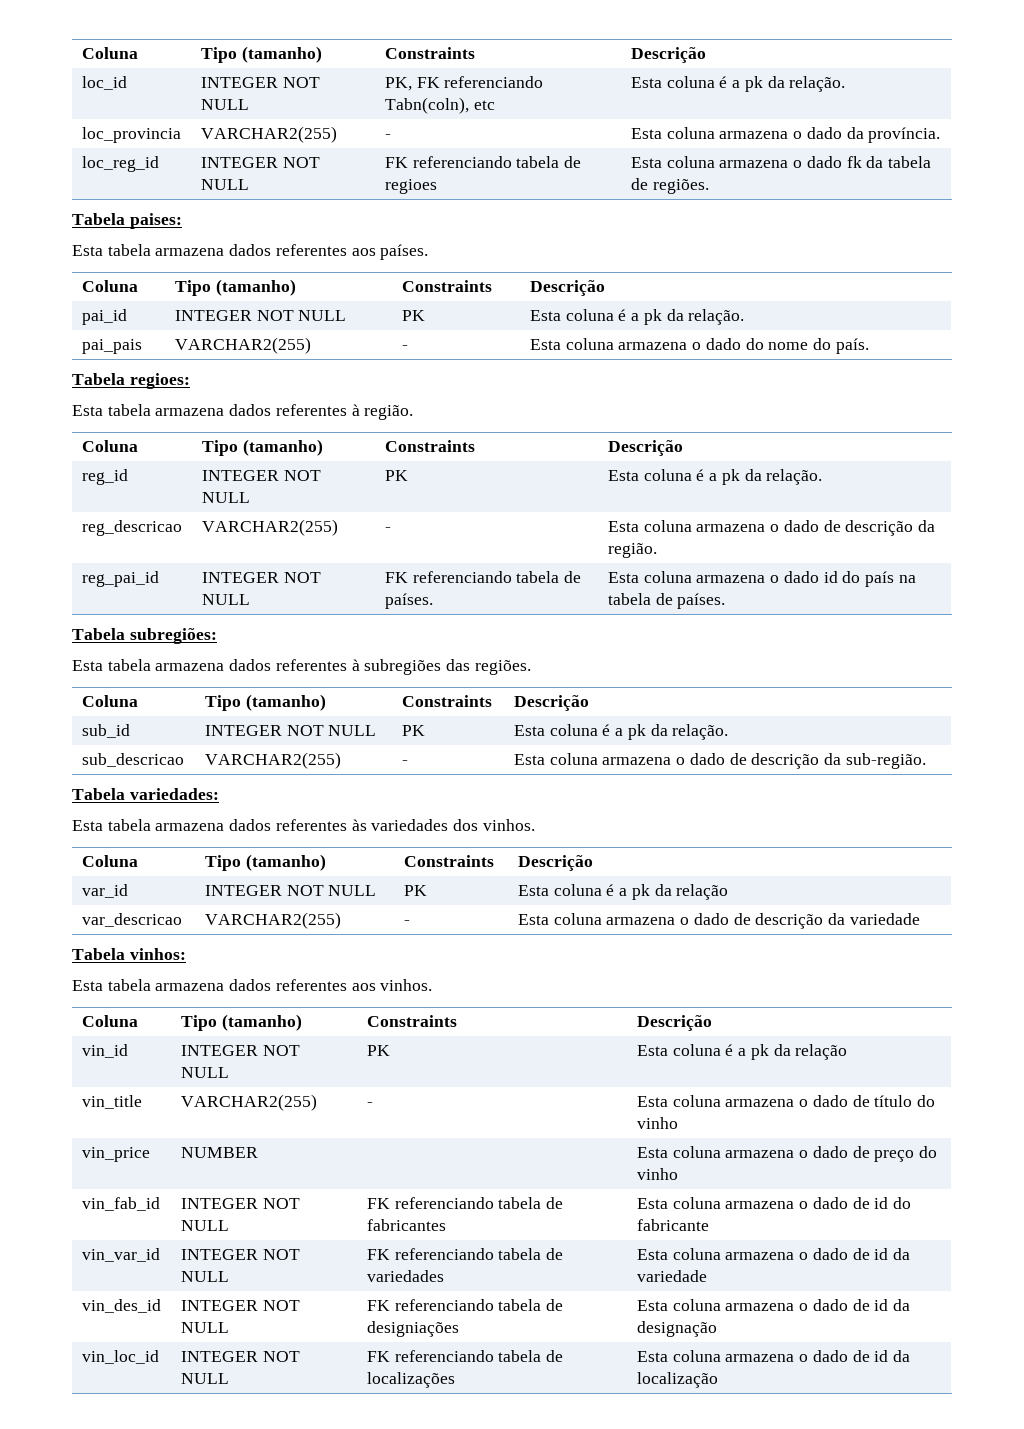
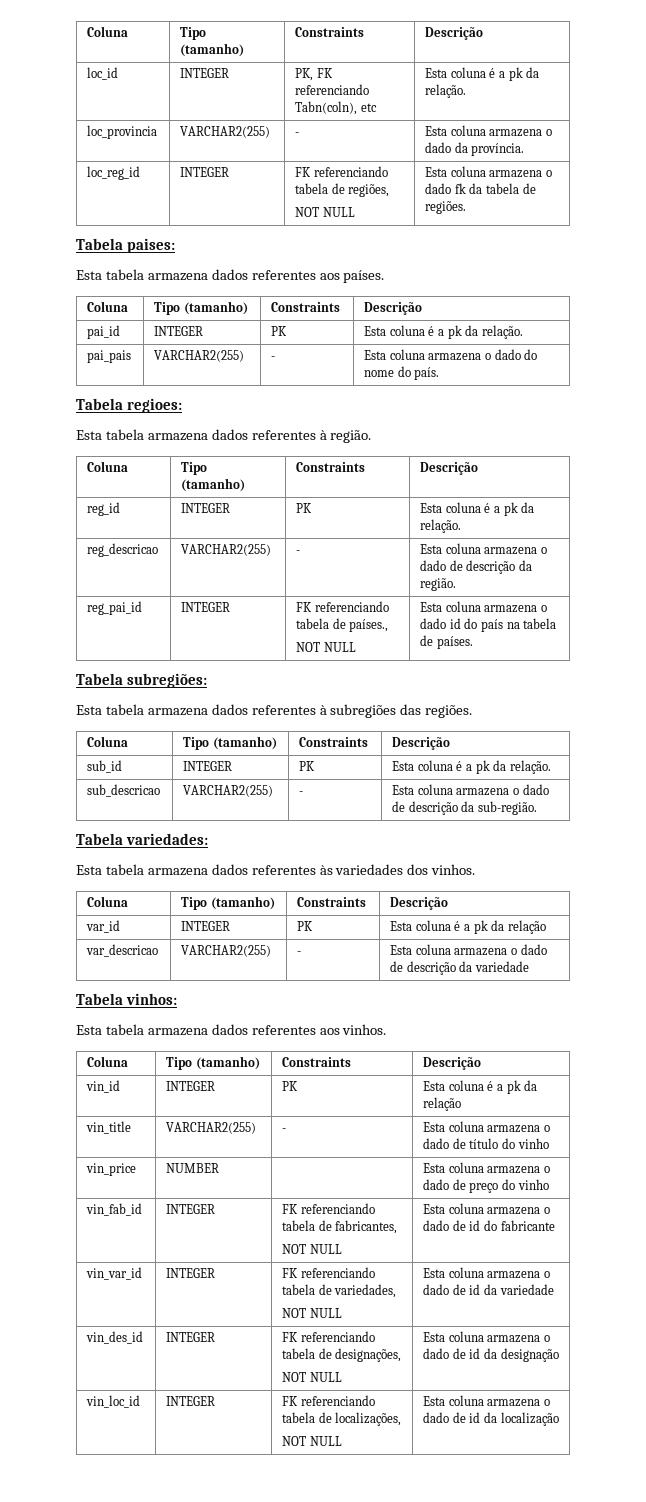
- loc_id | INTEGER NOT NULL | PK, FK referenciando Tabn(coln), etc | Esta coluna é a pk da relação.
+ loc_id | INTEGER | PK, FK referenciando Tabn(coln), etc | Esta coluna é a pk da relação.
- loc_reg_id | INTEGER NOT NULL | FK referenciando tabela de regioes | Esta coluna armazena o dado fk da tabela de regiões.
+ loc_reg_id | INTEGER | FK referenciando tabela de regiões,
+ NOT NULL | Esta coluna armazena o dado fk da tabela de regiões.
- pai_id | INTEGER NOT NULL | PK | Esta coluna é a pk da relação.
+ pai_id | INTEGER | PK | Esta coluna é a pk da relação.
- reg_id | INTEGER NOT NULL | PK | Esta coluna é a pk da relação.
+ reg_id | INTEGER | PK | Esta coluna é a pk da relação.
- reg_pai_id | INTEGER NOT NULL | FK referenciando tabela de países. | Esta coluna armazena o dado id do país na tabela de países.
+ reg_pai_id | INTEGER | FK referenciando tabela de países.,
+ NOT NULL | Esta coluna armazena o dado id do país na tabela de países.
- sub_id | INTEGER NOT NULL | PK | Esta coluna é a pk da relação.
+ sub_id | INTEGER | PK | Esta coluna é a pk da relação.
- var_id | INTEGER NOT NULL | PK | Esta coluna é a pk da relação
+ var_id | INTEGER | PK | Esta coluna é a pk da relação
- vin_id | INTEGER NOT NULL | PK | Esta coluna é a pk da relação
+ vin_id | INTEGER | PK | Esta coluna é a pk da relação
- vin_fab_id | INTEGER NOT NULL | FK referenciando tabela de fabricantes | Esta coluna armazena o dado de id do fabricante
+ vin_fab_id | INTEGER | FK referenciando tabela de fabricantes,
+ NOT NULL | Esta coluna armazena o dado de id do fabricante
- vin_var_id | INTEGER NOT NULL | FK referenciando tabela de variedades | Esta coluna armazena o dado de id da variedade
+ vin_var_id | INTEGER | FK referenciando tabela de variedades,
+ NOT NULL | Esta coluna armazena o dado de id da variedade
- vin_des_id | INTEGER NOT NULL | FK referenciando tabela de designiações | Esta coluna armazena o dado de id da designação
+ vin_des_id | INTEGER | FK referenciando tabela de designações,
+ NOT NULL | Esta coluna armazena o dado de id da designação
- vin_loc_id | INTEGER NOT NULL | FK referenciando tabela de localizações | Esta coluna armazena o dado de id da localização
+ vin_loc_id | INTEGER | FK referenciando tabela de localizações,
+ NOT NULL | Esta coluna armazena o dado de id da localização

